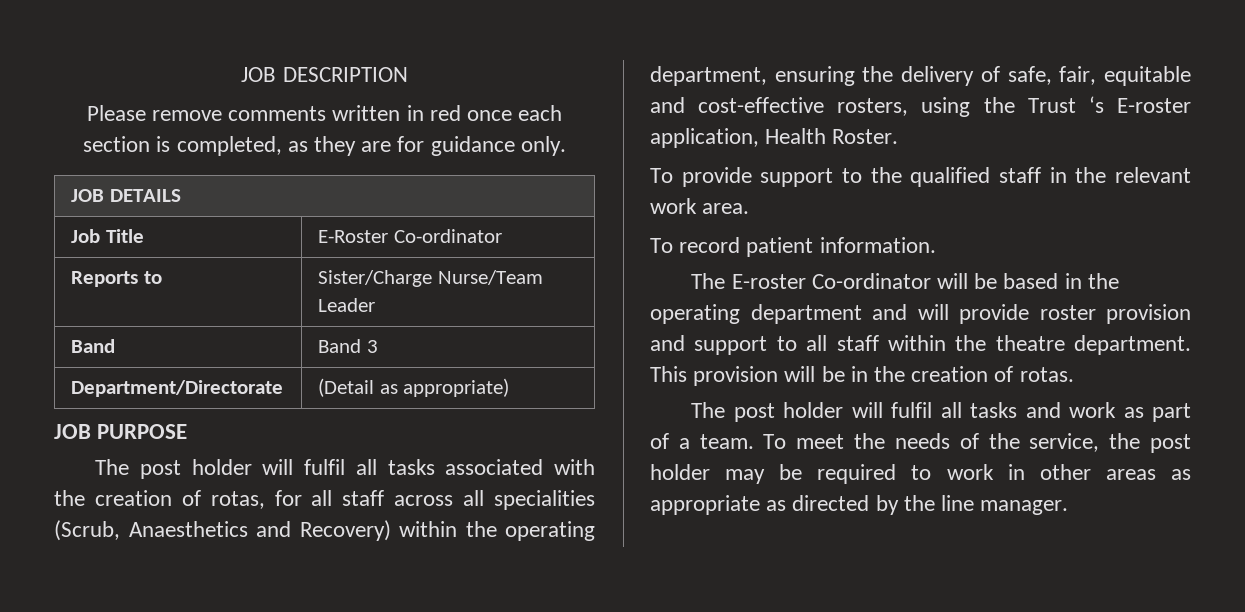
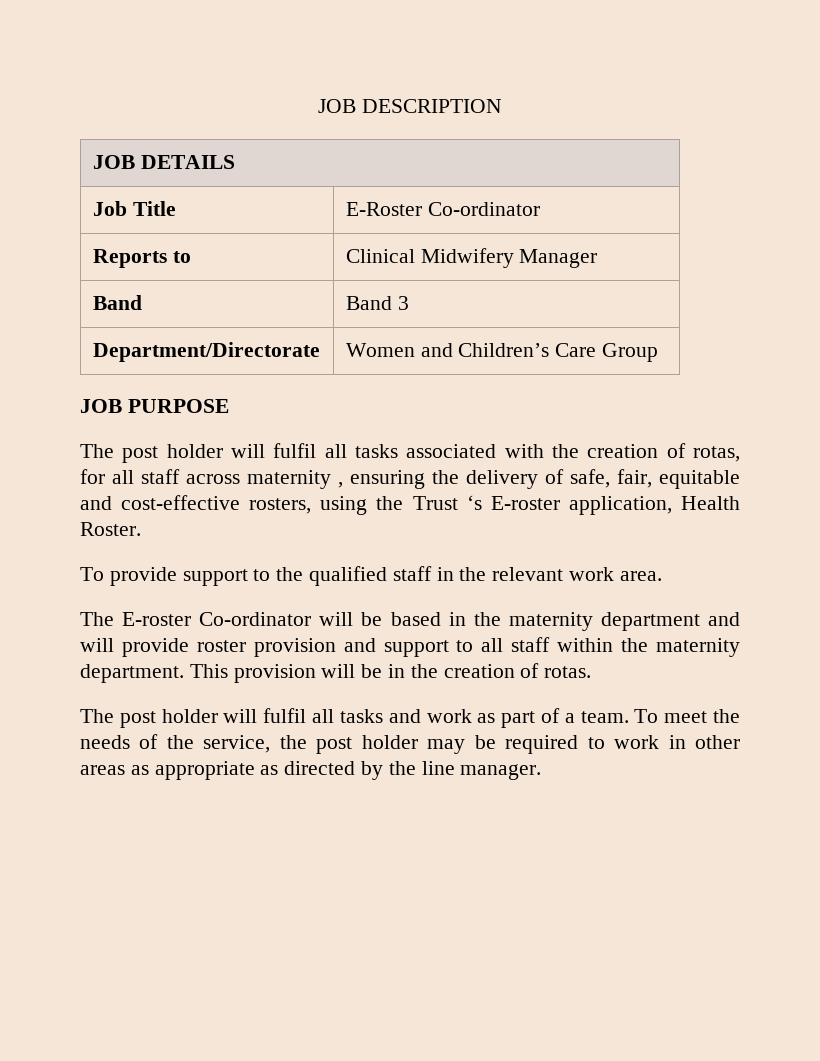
- Please remove comments written in red once each section is completed, as they are for guidance only.
- Reports to | Sister/Charge Nurse/Team Leader
+ Reports to | Clinical Midwifery Manager
- Department/Directorate | (Detail as appropriate)
+ Department/Directorate | Women and Children’s Care Group
- The post holder will fulfil all tasks associated with the creation of rotas, for all staff across all specialities (Scrub, Anaesthetics and Recovery) within the operating department, ensuring the delivery of safe, fair, equitable and cost-effective rosters, using the Trust ‘s E-roster application, Health Roster.
+ The post holder will fulfil all tasks associated with the creation of rotas, for all staff across maternity , ensuring the delivery of safe, fair, equitable and cost-effective rosters, using the Trust ‘s E-roster application, Health Roster.
- To record patient information.
- The E-roster Co-ordinator will be based in the operating department and will provide roster provision and support to all staff within the theatre department.
+ The E-roster Co-ordinator will be based in the maternity department and will provide roster provision and support to all staff within the maternity department.

